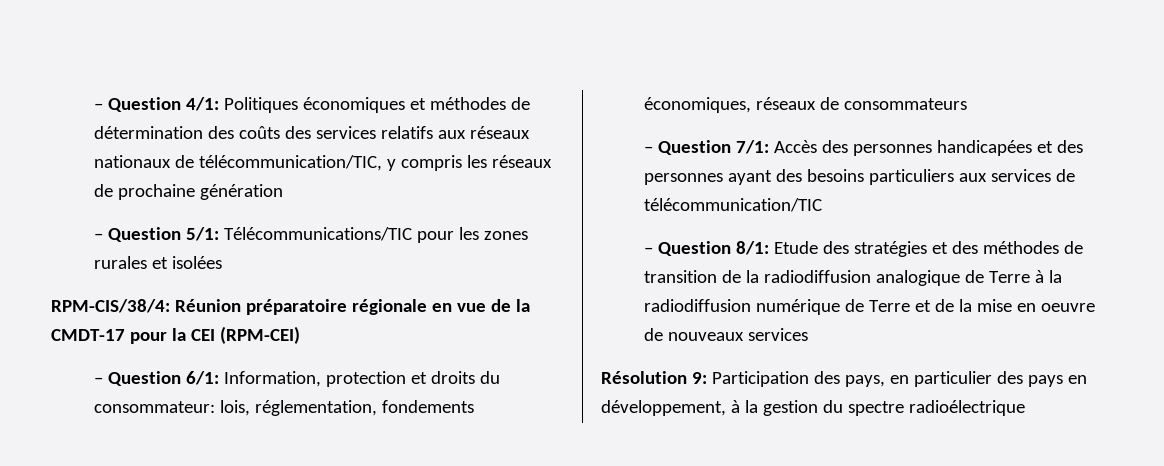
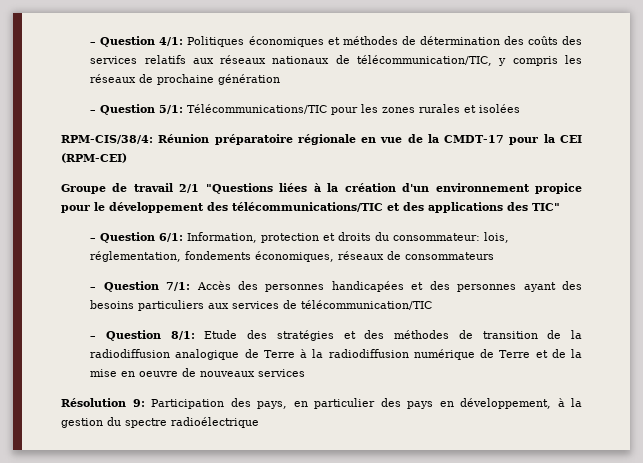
+ Groupe de travail 2/1 "Questions liées à la création d'un environnement propice pour le développement des télécommunications/TIC et des applications des TIC"

